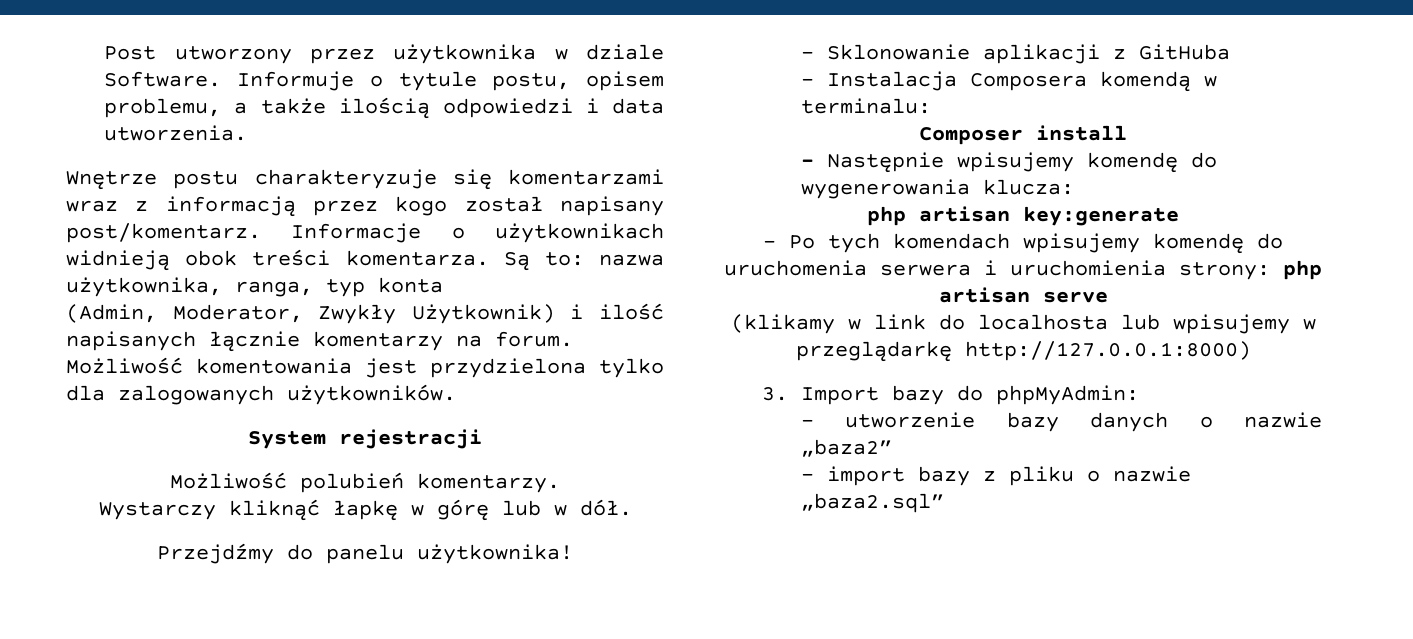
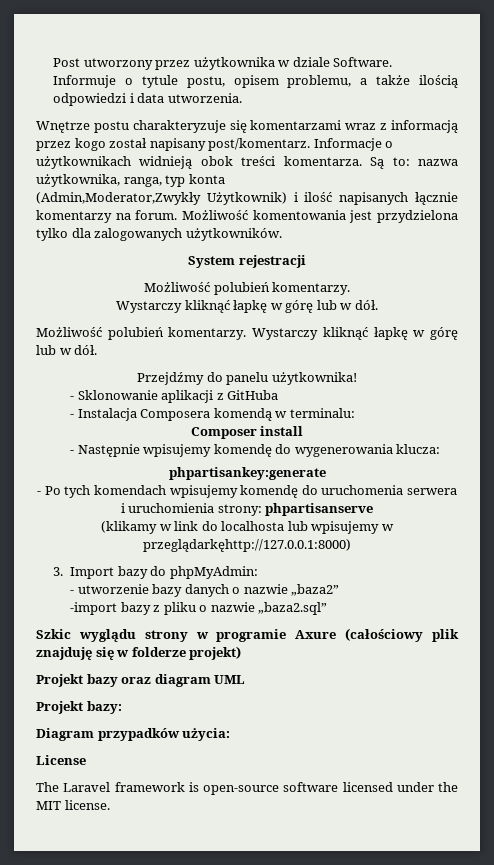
- (Admin, Moderator, Zwykły Użytkownik) i ilość napisanych łącznie komentarzy na forum.
+ (Admin,Moderator,Zwykły Użytkownik) i ilość napisanych łącznie komentarzy na forum.
+ Możliwość polubień komentarzy. Wystarczy kliknąć łapkę w górę lub w dół.
- php artisan key:generate
+ phpartisankey:generate
- - Po tych komendach wpisujemy komendę do uruchomenia serwera i uruchomienia strony: php artisan serve
+ - Po tych komendach wpisujemy komendę do uruchomenia serwera i uruchomienia strony: phpartisanserve
- (klikamy w link do localhosta lub wpisujemy w przeglądarkę http://127.0.0.1:8000)
+ (klikamy w link do localhosta lub wpisujemy w przeglądarkęhttp://127.0.0.1:8000)
- - import bazy z pliku o nazwie „baza2.sql”
+ -import bazy z pliku o nazwie „baza2.sql”
+ Szkic wyglądu strony w programie Axure (całościowy plik znajduję się w folderze projekt)
+ Projekt bazy oraz diagram UML
+ Projekt bazy:
+ Diagram przypadków użycia:
+ License
+ The Laravel framework is open-source software licensed under the MIT license.

